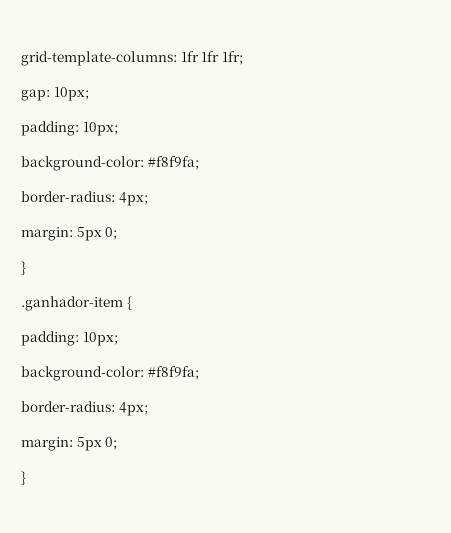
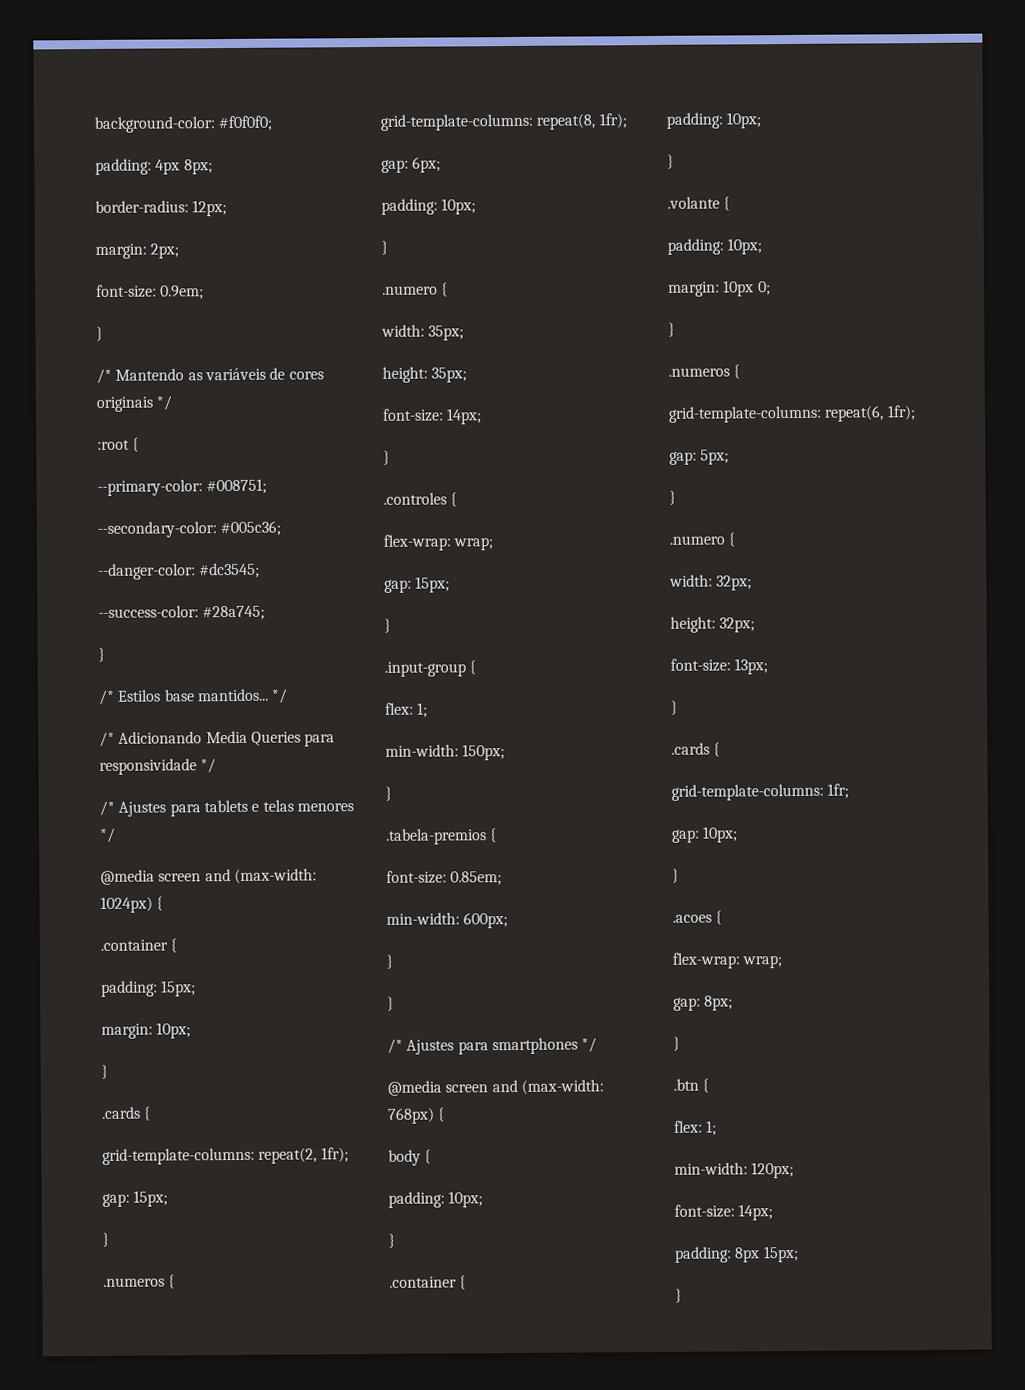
- grid-template-columns: 1fr 1fr 1fr;
+ background-color: #f0f0f0;
+ padding: 4px 8px;
+ border-radius: 12px;
+ margin: 2px;
+ font-size: 0.9em;
+ }
+ /* Mantendo as variáveis de cores originais */
+ :root {
+ --primary-color: #008751;
+ --secondary-color: #005c36;
+ --danger-color: #dc3545;
+ --success-color: #28a745;
+ }
+ /* Estilos base mantidos... */
+ /* Adicionando Media Queries para responsividade */
+ /* Ajustes para tablets e telas menores */
+ @media screen and (max-width: 1024px) {
+ .container {
+ padding: 15px;
+ margin: 10px;
+ }
+ .cards {
+ grid-template-columns: repeat(2, 1fr);
+ gap: 15px;
+ }
+ .numeros {
+ grid-template-columns: repeat(8, 1fr);
+ gap: 6px;
+ padding: 10px;
+ }
+ .numero {
+ width: 35px;
+ height: 35px;
+ font-size: 14px;
+ }
+ .controles {
+ flex-wrap: wrap;
+ gap: 15px;
+ }
+ .input-group {
+ flex: 1;
+ min-width: 150px;
+ }
+ .tabela-premios {
+ font-size: 0.85em;
+ min-width: 600px;
+ }
+ }
+ /* Ajustes para smartphones */
+ @media screen and (max-width: 768px) {
+ body {
+ padding: 10px;
+ }
+ .container {
+ padding: 10px;
+ }
+ .volante {
+ padding: 10px;
+ margin: 10px 0;
+ }
+ .numeros {
+ grid-template-columns: repeat(6, 1fr);
+ gap: 5px;
+ }
+ .numero {
+ width: 32px;
+ height: 32px;
+ font-size: 13px;
+ }
+ .cards {
+ grid-template-columns: 1fr;
  gap: 10px;
- padding: 10px;
- background-color: #f8f9fa;
- border-radius: 4px;
- margin: 5px 0;
  }
- .ganhador-item {
- padding: 10px;
- background-color: #f8f9fa;
- border-radius: 4px;
- margin: 5px 0;
+ .acoes {
+ flex-wrap: wrap;
+ gap: 8px;
+ }
+ .btn {
+ flex: 1;
+ min-width: 120px;
+ font-size: 14px;
+ padding: 8px 15px;

